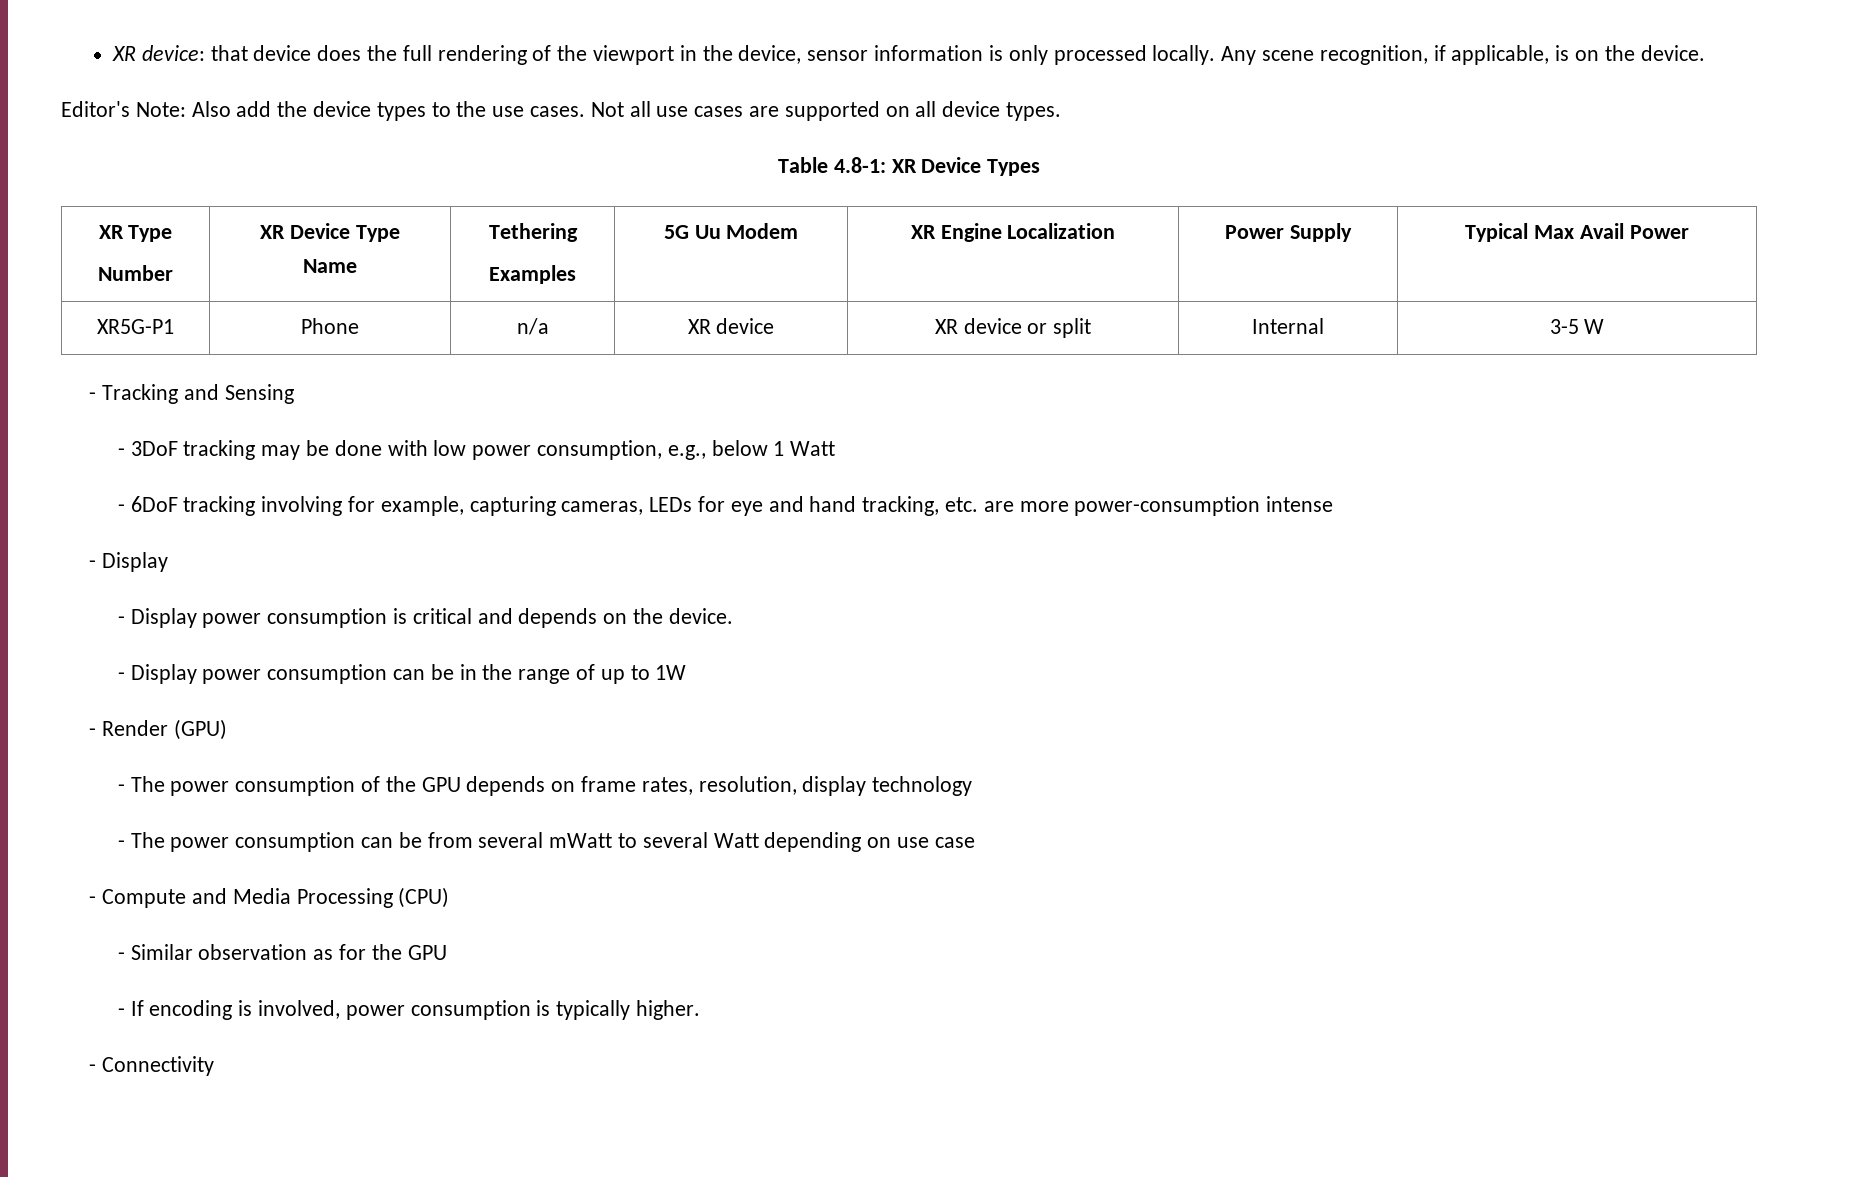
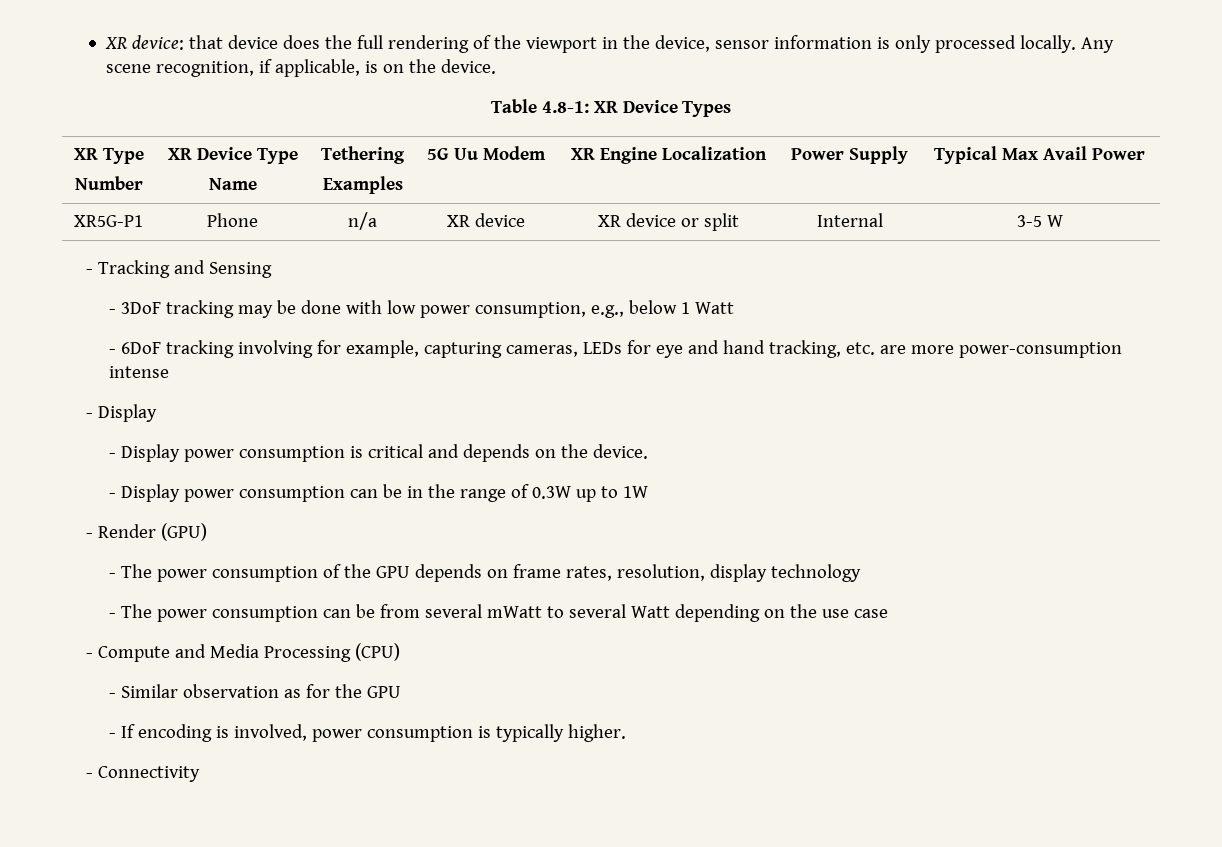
- Editor's Note: Also add the device types to the use cases. Not all use cases are supported on all device types.
- - Display power consumption can be in the range of up to 1W
+ - Display power consumption can be in the range of 0.3W up to 1W
- - The power consumption can be from several mWatt to several Watt depending on use case
+ - The power consumption can be from several mWatt to several Watt depending on the use case

